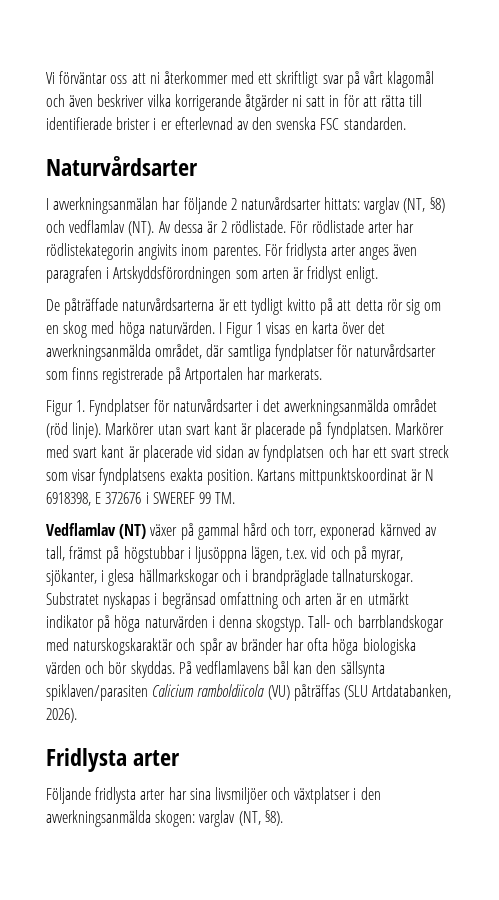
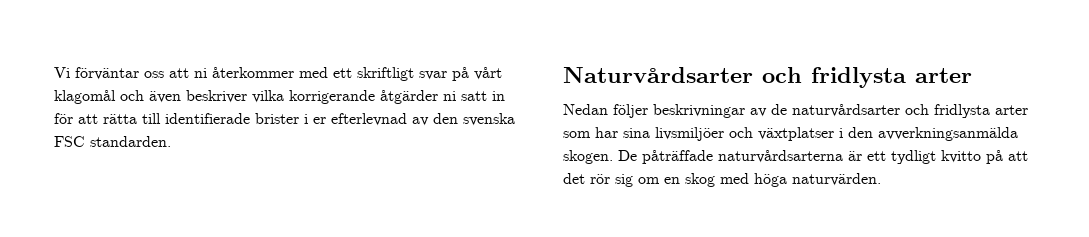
- Naturvårdsarter
- I avverkningsanmälan har följande 2 naturvårdsarter hittats: varglav (NT, §8) och vedflamlav (NT). Av dessa är 2 rödlistade. För rödlistade arter har rödlistekategorin angivits inom parentes. För fridlysta arter anges även paragrafen i Artskyddsförordningen som arten är fridlyst enligt.
- De påträffade naturvårdsarterna är ett tydligt kvitto på att detta rör sig om en skog med höga naturvärden. I Figur 1 visas en karta över det avverkningsanmälda området, där samtliga fyndplatser för naturvårdsarter som finns registrerade på Artportalen har markerats.
- Figur 1. Fyndplatser för naturvårdsarter i det avverkningsanmälda området (röd linje). Markörer utan svart kant är placerade på fyndplatsen. Markörer med svart kant är placerade vid sidan av fyndplatsen och har ett svart streck som visar fyndplatsens exakta position. Kartans mittpunktskoordinat är N 6918398, E 372676 i SWEREF 99 TM.
- Vedflamlav (NT) växer på gammal hård och torr, exponerad kärnved av tall, främst på högstubbar i ljusöppna lägen, t.ex. vid och på myrar, sjökanter, i glesa hällmarkskogar och i brandpräglade tallnaturskogar. Substratet nyskapas i begränsad omfattning och arten är en utmärkt indikator på höga naturvärden i denna skogstyp. Tall- och barrblandskogar med naturskogskaraktär och spår av bränder har ofta höga biologiska värden och bör skyddas. På vedflamlavens bål kan den sällsynta spiklaven/parasiten Calicium ramboldiicola (VU) påträffas (SLU Artdatabanken, 2026).
- Fridlysta arter
- Följande fridlysta arter har sina livsmiljöer och växtplatser i den avverkningsanmälda skogen: varglav (NT, §8).
+ Naturvårdsarter och fridlysta arter
+ Nedan följer beskrivningar av de naturvårdsarter och fridlysta arter som har sina livsmiljöer och växtplatser i den avverkningsanmälda skogen. De påträffade naturvårdsarterna är ett tydligt kvitto på att det rör sig om en skog med höga naturvärden.

